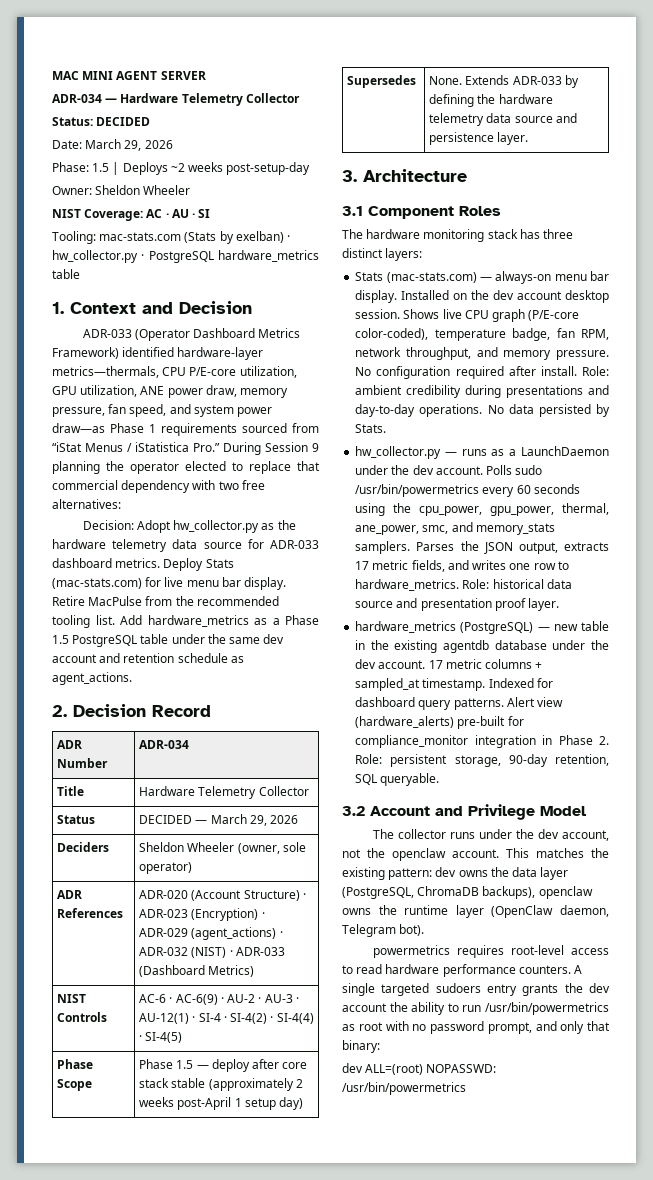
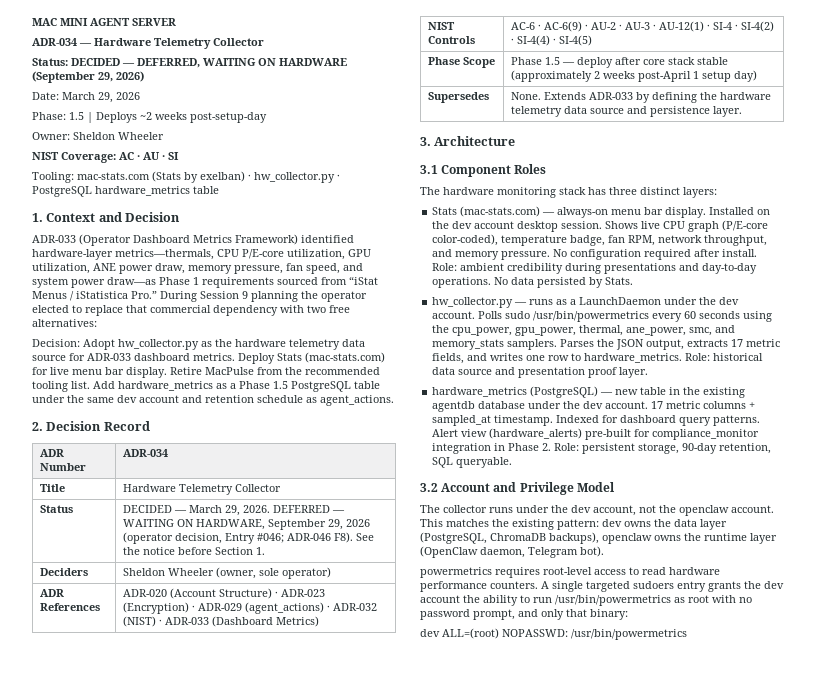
- Status: DECIDED
+ Status: DECIDED — DEFERRED, WAITING ON HARDWARE (September 29, 2026)
- Status | DECIDED — March 29, 2026
+ Status | DECIDED — March 29, 2026. DEFERRED — WAITING ON HARDWARE, September 29, 2026 (operator decision, Entry #046; ADR-046 F8). See the notice before Section 1.

